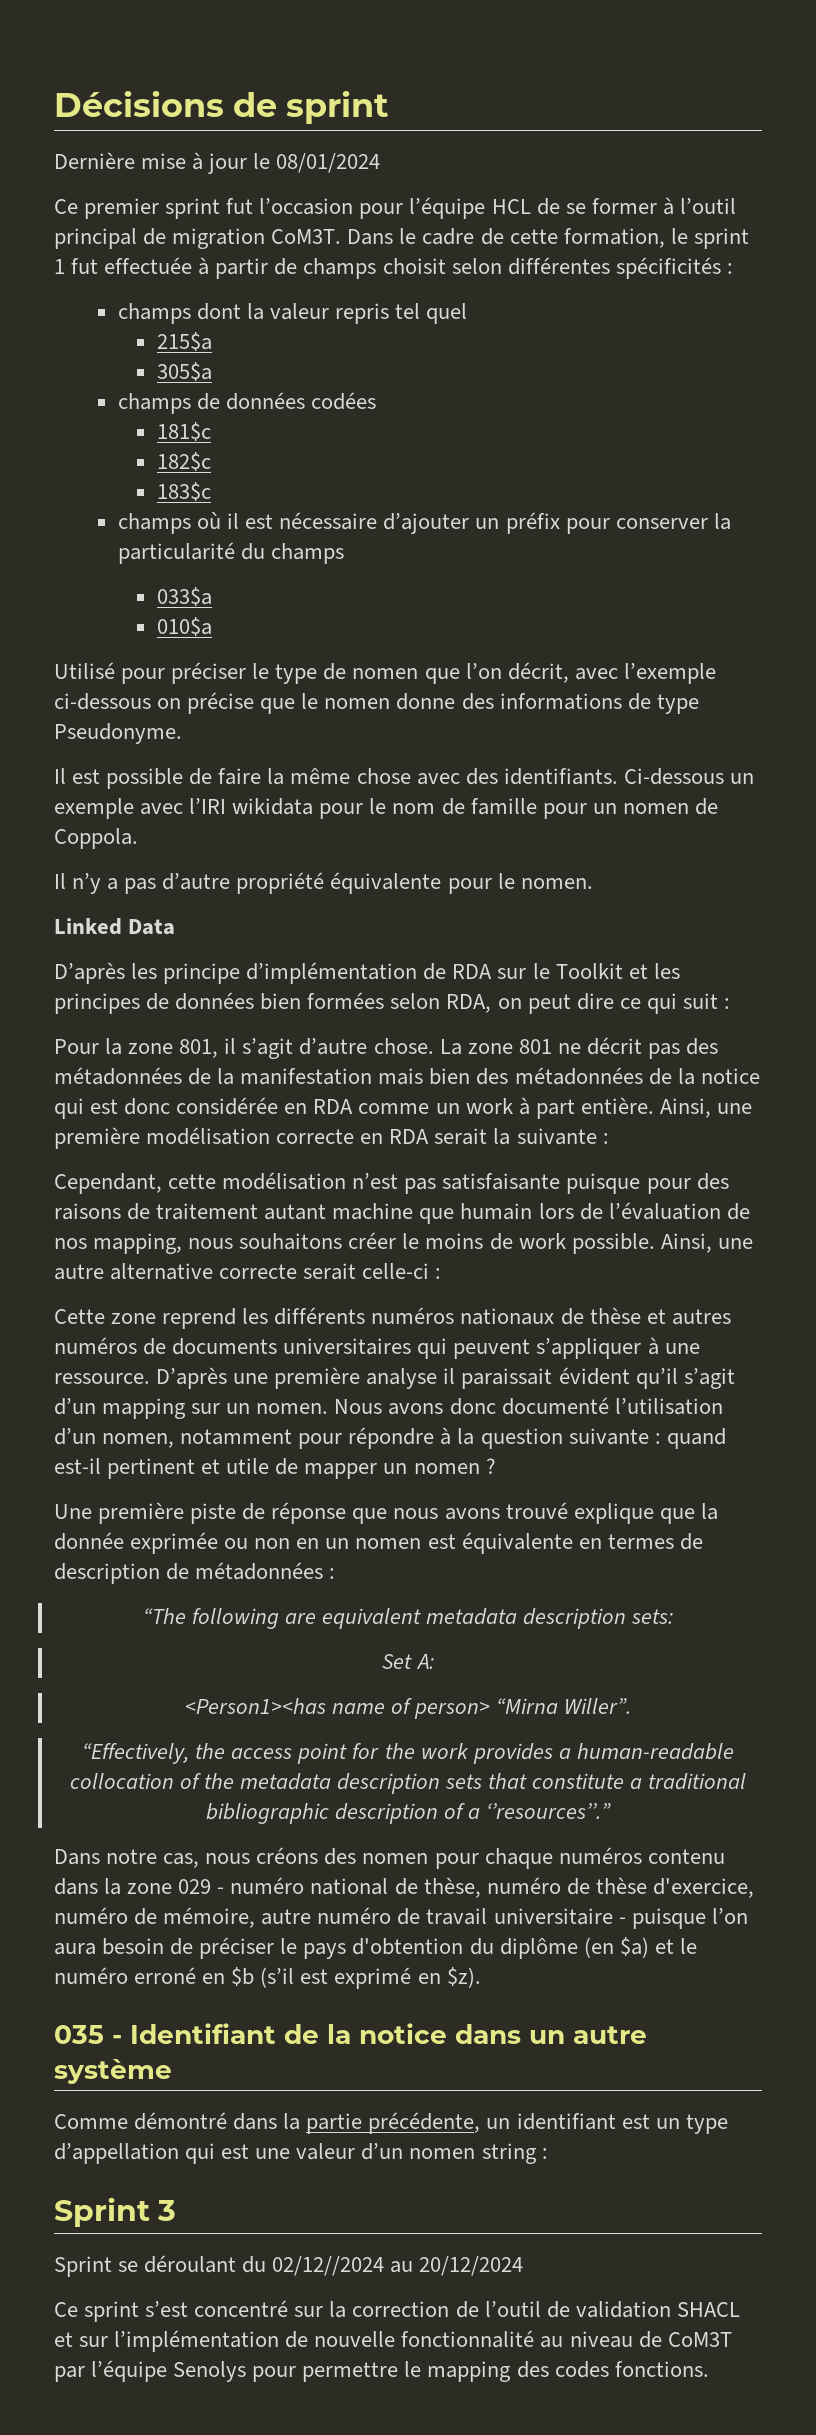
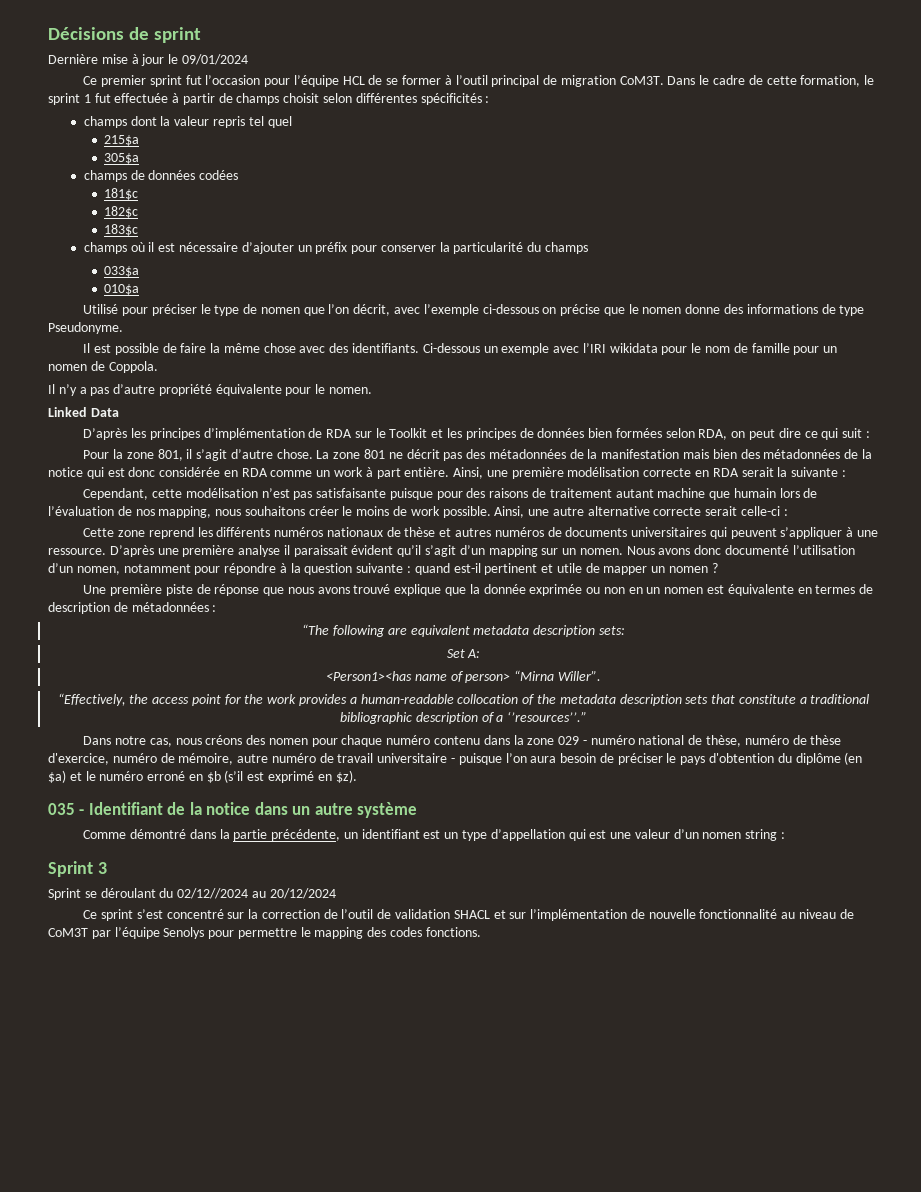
- Dernière mise à jour le 08/01/2024
+ Dernière mise à jour le 09/01/2024
- D’après les principe d’implémentation de RDA sur le Toolkit et les principes de données bien formées selon RDA, on peut dire ce qui suit :
+ D’après les principes d’implémentation de RDA sur le Toolkit et les principes de données bien formées selon RDA, on peut dire ce qui suit :
- Dans notre cas, nous créons des nomen pour chaque numéros contenu dans la zone 029 - numéro national de thèse, numéro de thèse d'exercice, numéro de mémoire, autre numéro de travail universitaire - puisque l’on aura besoin de préciser le pays d'obtention du diplôme (en $a) et le numéro erroné en $b (s’il est exprimé en $z).
+ Dans notre cas, nous créons des nomen pour chaque numéro contenu dans la zone 029 - numéro national de thèse, numéro de thèse d'exercice, numéro de mémoire, autre numéro de travail universitaire - puisque l’on aura besoin de préciser le pays d'obtention du diplôme (en $a) et le numéro erroné en $b (s’il est exprimé en $z).

